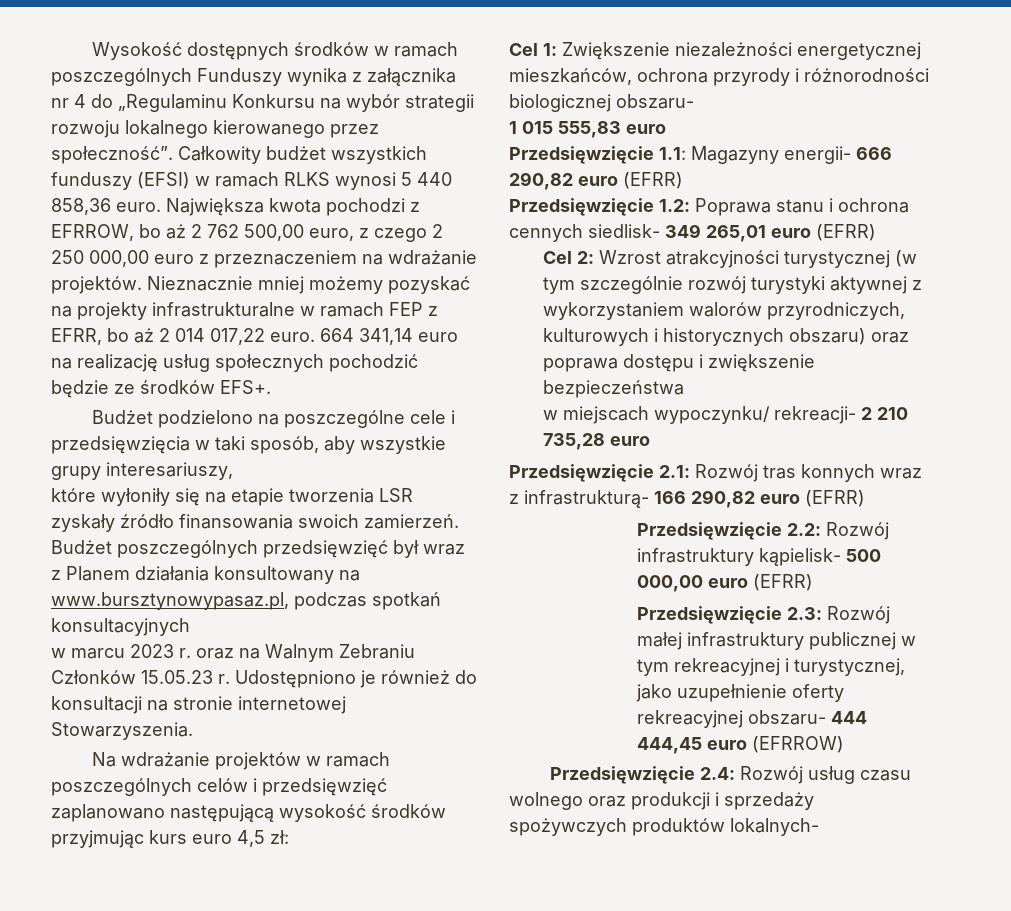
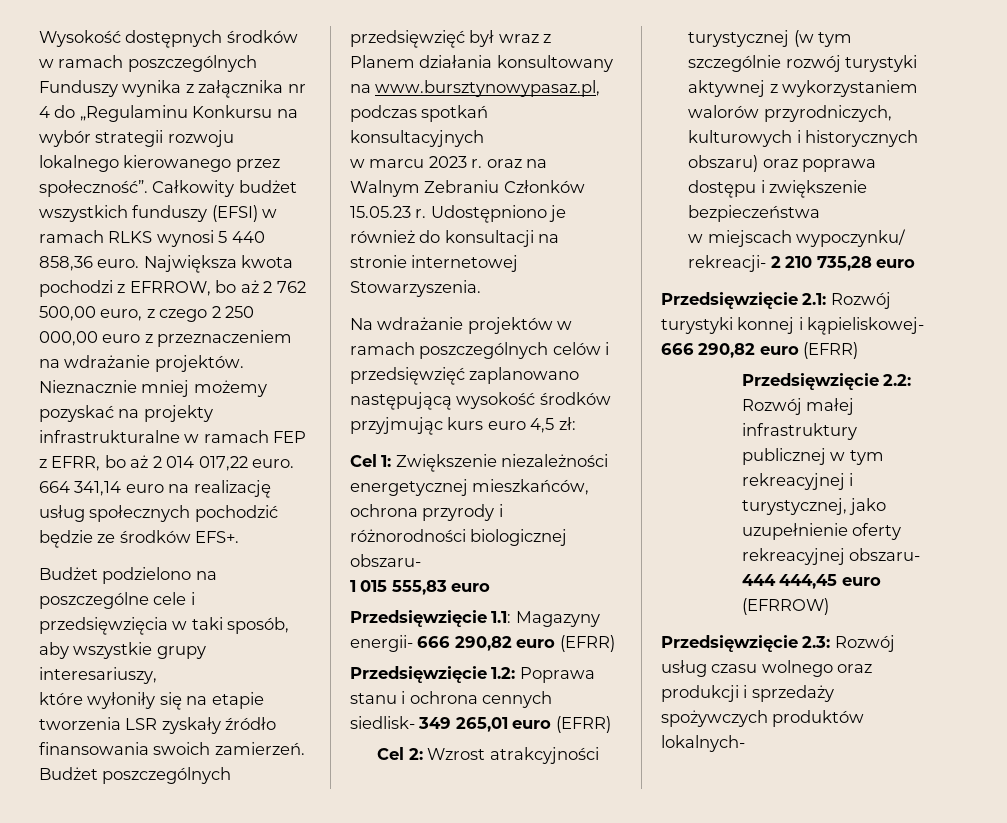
- Przedsięwzięcie 2.1: Rozwój tras konnych wraz z infrastrukturą- 166 290,82 euro (EFRR)
+ Przedsięwzięcie 2.1: Rozwój turystyki konnej i kąpieliskowej- 666 290,82 euro (EFRR)
- Przedsięwzięcie 2.2: Rozwój infrastruktury kąpielisk- 500 000,00 euro (EFRR)
- Przedsięwzięcie 2.3: Rozwój małej infrastruktury publicznej w tym rekreacyjnej i turystycznej, jako uzupełnienie oferty rekreacyjnej obszaru- 444 444,45 euro (EFRROW)
+ Przedsięwzięcie 2.2: Rozwój małej infrastruktury publicznej w tym rekreacyjnej i turystycznej, jako uzupełnienie oferty rekreacyjnej obszaru- 444 444,45 euro (EFRROW)
- Przedsięwzięcie 2.4: Rozwój usług czasu wolnego oraz produkcji i sprzedaży spożywczych produktów lokalnych-
+ Przedsięwzięcie 2.3: Rozwój usług czasu wolnego oraz produkcji i sprzedaży spożywczych produktów lokalnych-

